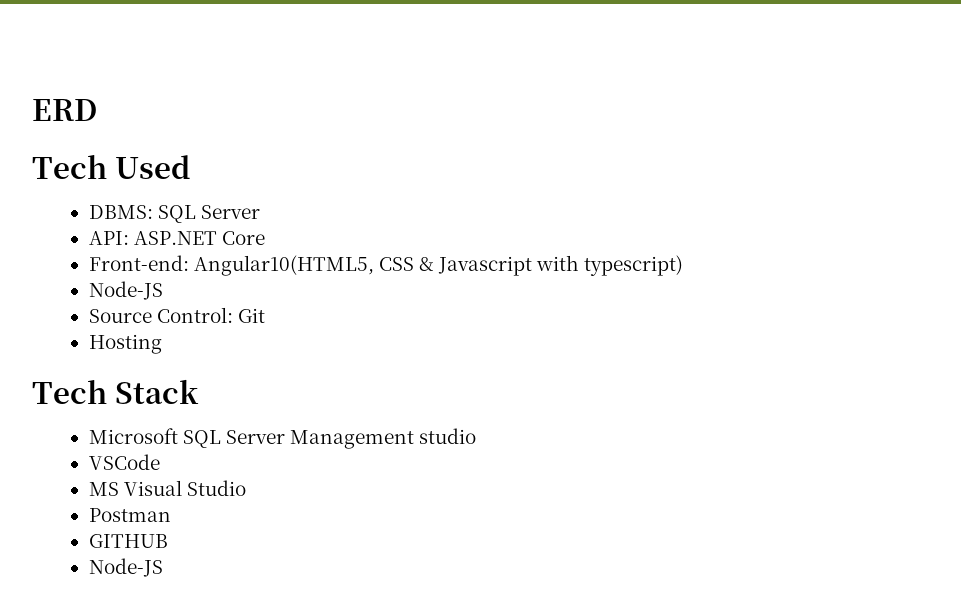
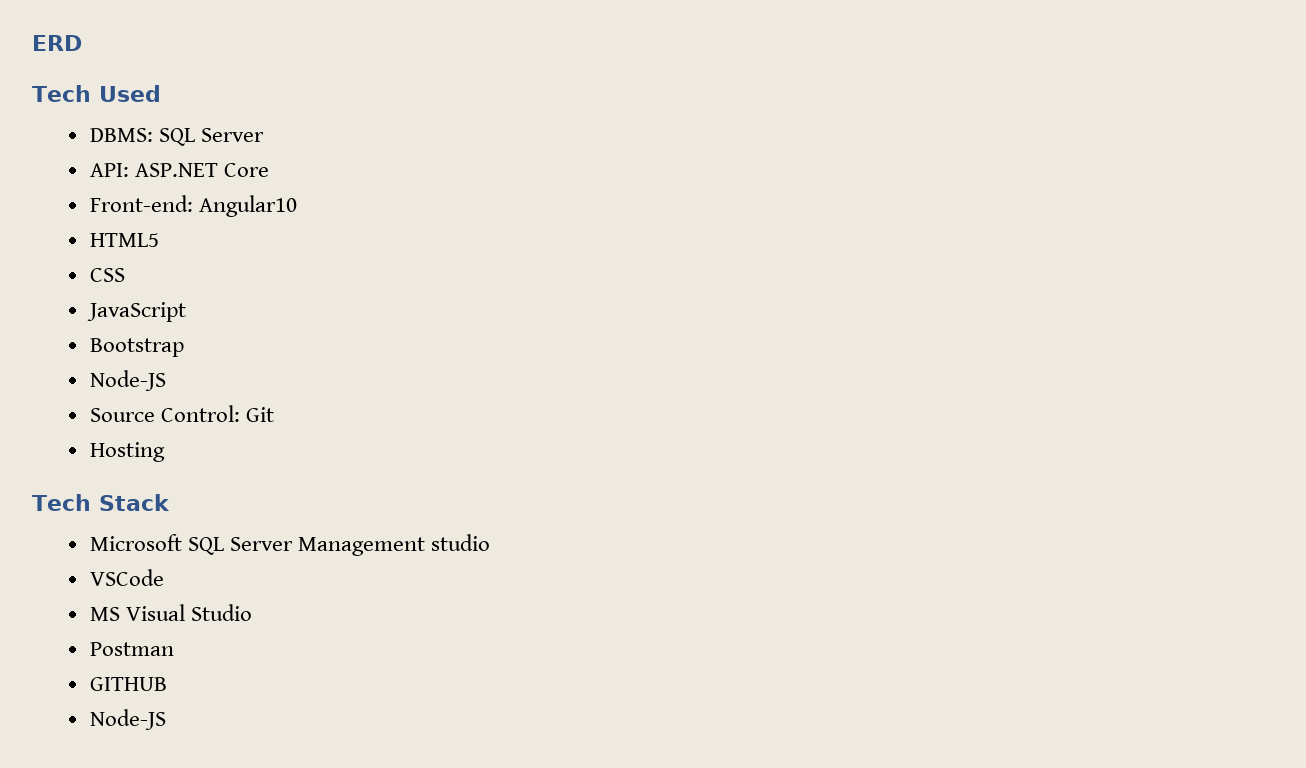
- Front-end: Angular10(HTML5, CSS & Javascript with typescript)
+ Front-end: Angular10
+ HTML5
+ CSS
+ JavaScript
+ Bootstrap

